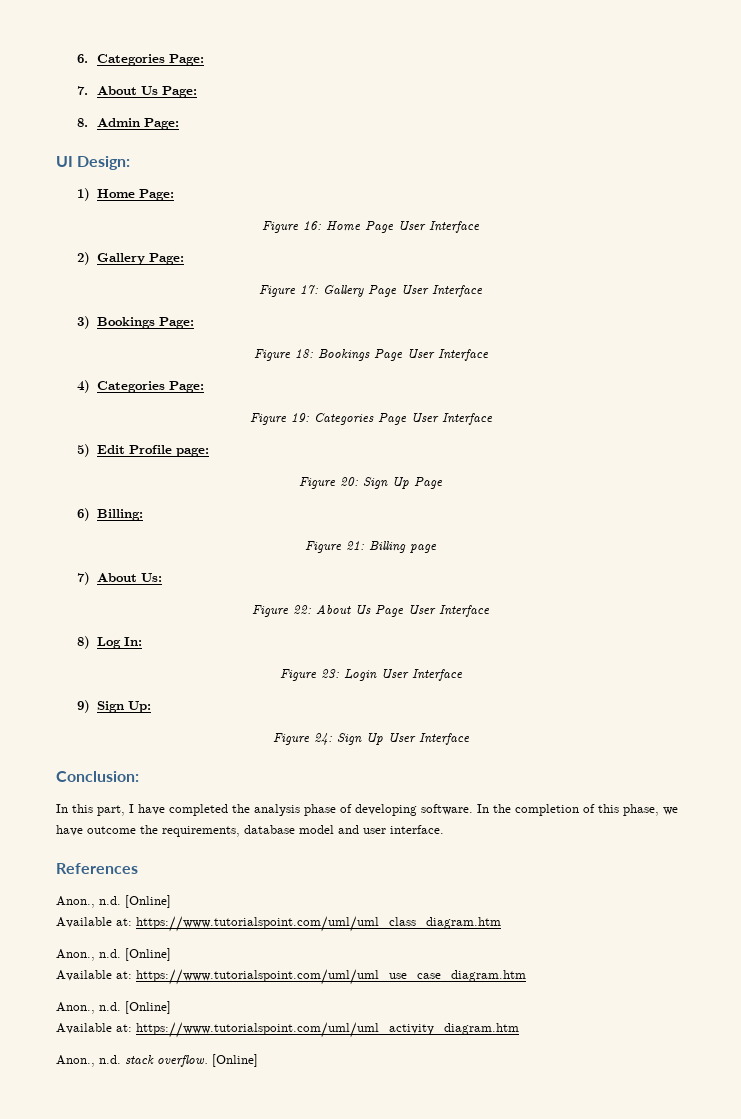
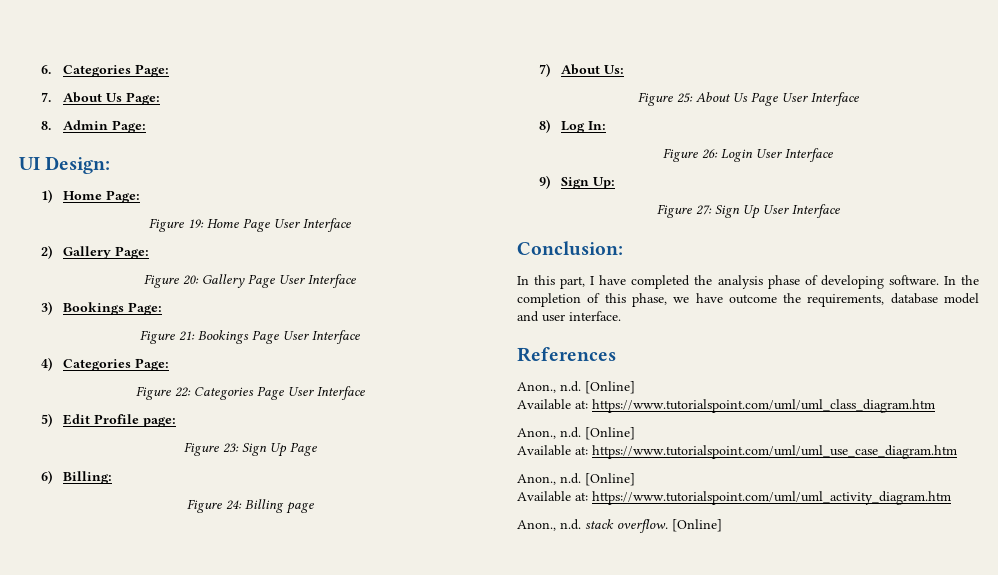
- Figure 16: Home Page User Interface
+ Figure 19: Home Page User Interface
- Figure 17: Gallery Page User Interface
+ Figure 20: Gallery Page User Interface
- Figure 18: Bookings Page User Interface
+ Figure 21: Bookings Page User Interface
- Figure 19: Categories Page User Interface
+ Figure 22: Categories Page User Interface
- Figure 20: Sign Up Page
+ Figure 23: Sign Up Page
- Figure 21: Billing page
+ Figure 24: Billing page
- Figure 22: About Us Page User Interface
+ Figure 25: About Us Page User Interface
- Figure 23: Login User Interface
+ Figure 26: Login User Interface
- Figure 24: Sign Up User Interface
+ Figure 27: Sign Up User Interface

